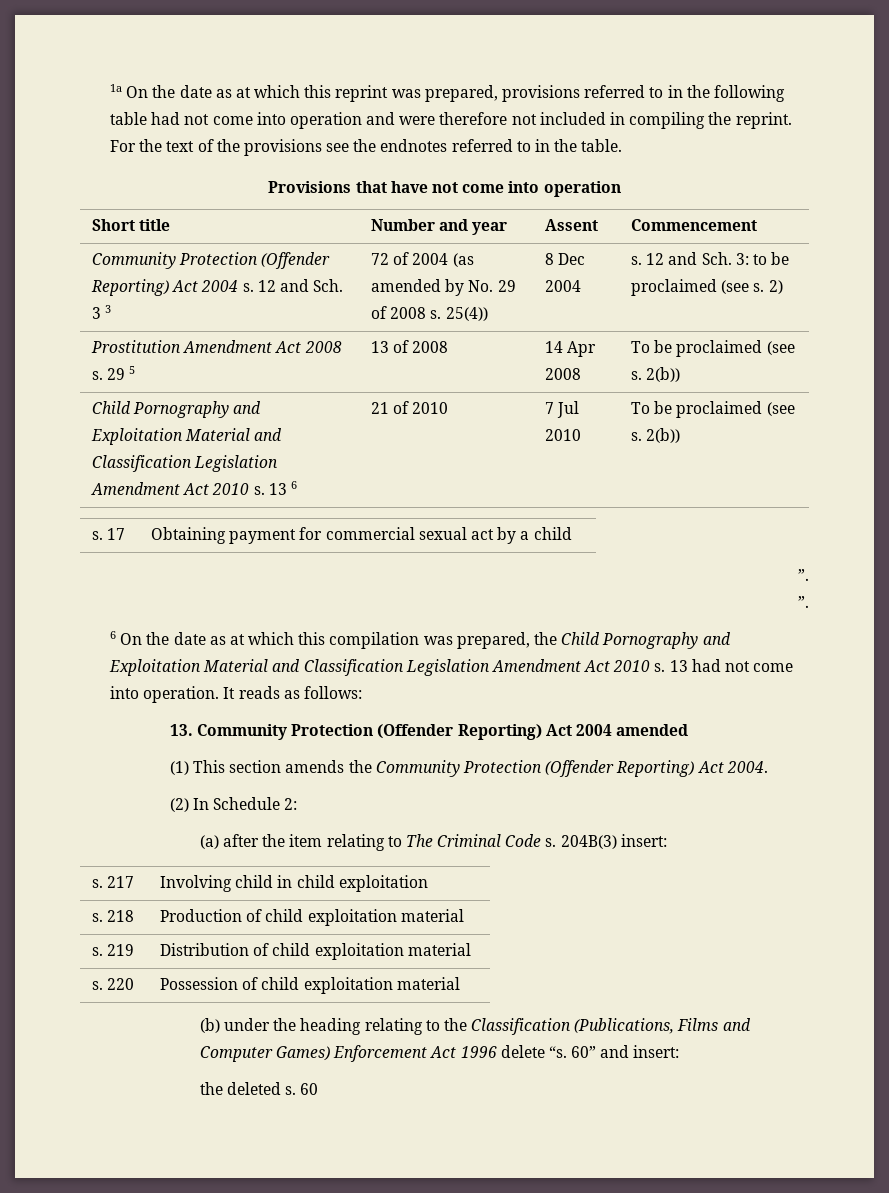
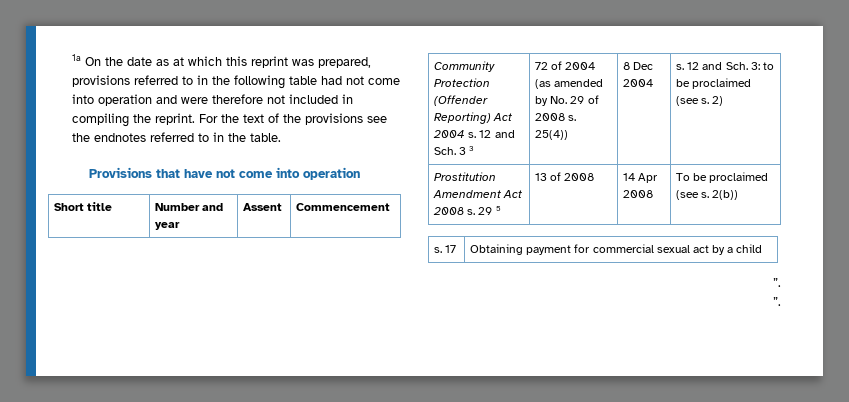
- Child Pornography and Exploitation Material and Classification Legislation Amendment Act 2010 s. 13 6 | 21 of 2010 | 7 Jul 2010 | To be proclaimed (see s. 2(b))
- 6 On the date as at which this compilation was prepared, the Child Pornography and Exploitation Material and Classification Legislation Amendment Act 2010 s. 13 had not come into operation. It reads as follows:
- 13. Community Protection (Offender Reporting) Act 2004 amended
- (1) This section amends the Community Protection (Offender Reporting) Act 2004.
- (2) In Schedule 2:
- (a) after the item relating to The Criminal Code s. 204B(3) insert:
- s. 217 | Involving child in child exploitation
- s. 218 | Production of child exploitation material
- s. 219 | Distribution of child exploitation material
- s. 220 | Possession of child exploitation material
- (b) under the heading relating to the Classification (Publications, Films and Computer Games) Enforcement Act 1996 delete “s. 60” and insert:
- the deleted s. 60

